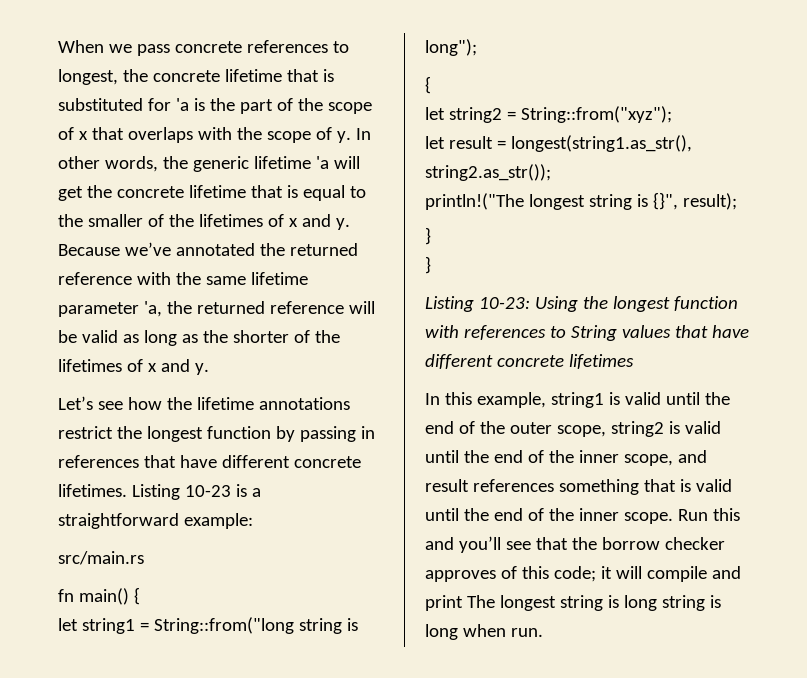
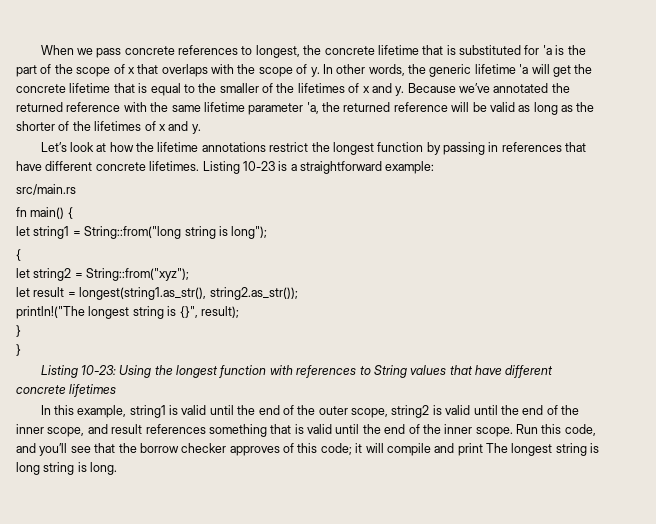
- Let’s see how the lifetime annotations restrict the longest function by passing in references that have different concrete lifetimes.
+ Let’s look at how the lifetime annotations restrict the longest function by passing in references that have different concrete lifetimes.
- Run this and you’ll see that the borrow checker approves of this code; it will compile and print The longest string is long string is long when run.
+ Run this code, and you’ll see that the borrow checker approves of this code; it will compile and print The longest string is long string is long.

